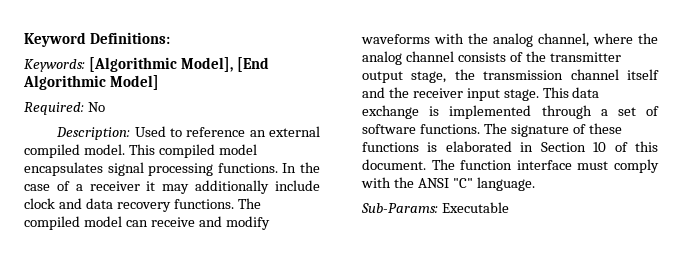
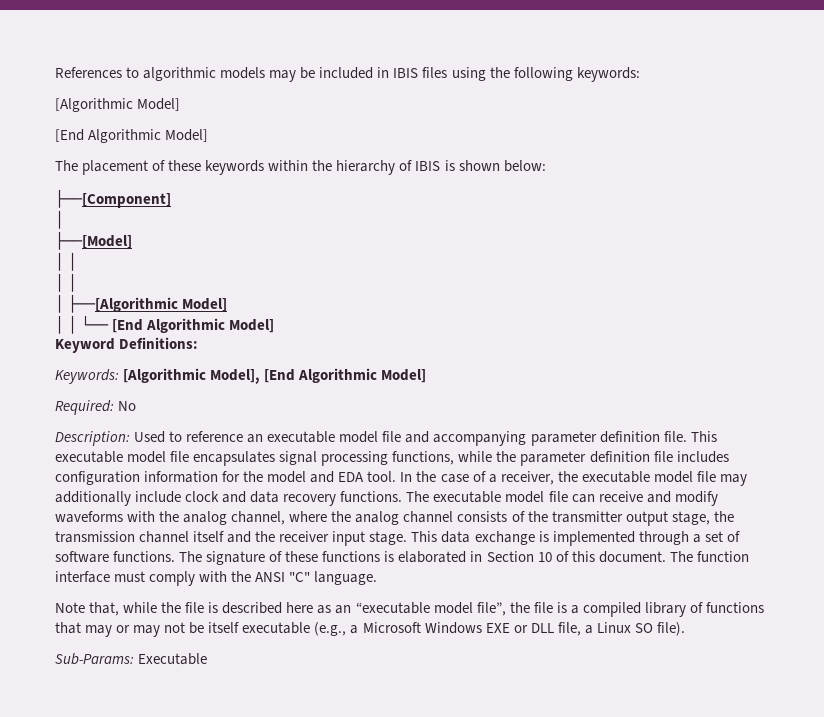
+ References to algorithmic models may be included in IBIS files using the following keywords:
+ [Algorithmic Model]
+ [End Algorithmic Model]
+ The placement of these keywords within the hierarchy of IBIS is shown below:
+ ├──[Component]
+ │
+ ├──[Model]
+ │ │
+ │ │
+ │ ├──[Algorithmic Model]
+ │ │ └── [End Algorithmic Model]
- Description: Used to reference an external compiled model. This compiled model encapsulates signal processing functions.
+ Description: Used to reference an executable model file and accompanying parameter definition file. This executable model file encapsulates signal processing functions, while the parameter definition file includes configuration information for the model and EDA tool.
- In the case of a receiver it may additionally include clock and data recovery functions.
+ In the case of a receiver, the executable model file may additionally include clock and data recovery functions.
- The compiled model can receive and modify waveforms with the analog channel, where the analog channel consists of the transmitter output stage, the transmission channel itself and the receiver input stage.
+ The executable model file can receive and modify waveforms with the analog channel, where the analog channel consists of the transmitter output stage, the transmission channel itself and the receiver input stage.
+ Note that, while the file is described here as an “executable model file”, the file is a compiled library of functions that may or may not be itself executable (e.g., a Microsoft Windows EXE or DLL file, a Linux SO file).

